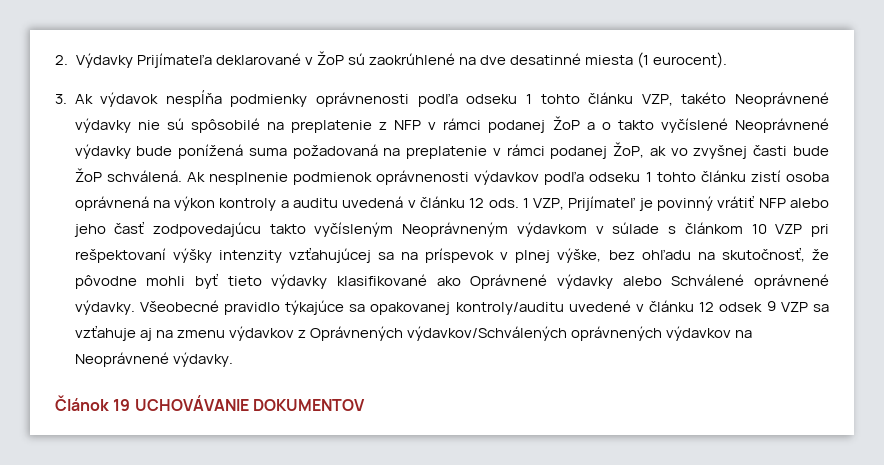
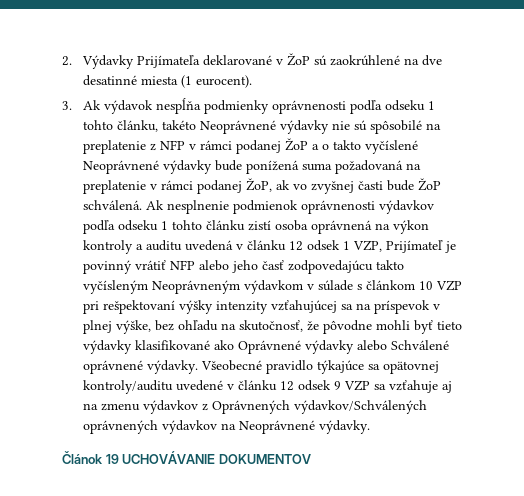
- 3. Ak výdavok nespĺňa podmienky oprávnenosti podľa odseku 1 tohto článku VZP, takéto Neoprávnené výdavky nie sú spôsobilé na preplatenie z NFP v rámci podanej ŽoP a o takto vyčíslené Neoprávnené výdavky bude ponížená suma požadovaná na preplatenie v rámci podanej ŽoP, ak vo zvyšnej časti bude ŽoP schválená.
+ 3. Ak výdavok nespĺňa podmienky oprávnenosti podľa odseku 1 tohto článku, takéto Neoprávnené výdavky nie sú spôsobilé na preplatenie z NFP v rámci podanej ŽoP a o takto vyčíslené Neoprávnené výdavky bude ponížená suma požadovaná na preplatenie v rámci podanej ŽoP, ak vo zvyšnej časti bude ŽoP schválená.
- Ak nesplnenie podmienok oprávnenosti výdavkov podľa odseku 1 tohto článku zistí osoba oprávnená na výkon kontroly a auditu uvedená v článku 12 ods. 1 VZP, Prijímateľ je povinný vrátiť NFP alebo jeho časť zodpovedajúcu takto vyčísleným Neoprávneným výdavkom v súlade s článkom 10 VZP pri rešpektovaní výšky intenzity vzťahujúcej sa na príspevok v plnej výške, bez ohľadu na skutočnosť, že pôvodne mohli byť tieto výdavky klasifikované ako Oprávnené výdavky alebo Schválené oprávnené výdavky.
+ Ak nesplnenie podmienok oprávnenosti výdavkov podľa odseku 1 tohto článku zistí osoba oprávnená na výkon kontroly a auditu uvedená v článku 12 odsek 1 VZP, Prijímateľ je povinný vrátiť NFP alebo jeho časť zodpovedajúcu takto vyčísleným Neoprávneným výdavkom v súlade s článkom 10 VZP pri rešpektovaní výšky intenzity vzťahujúcej sa na príspevok v plnej výške, bez ohľadu na skutočnosť, že pôvodne mohli byť tieto výdavky klasifikované ako Oprávnené výdavky alebo Schválené oprávnené výdavky.
- Všeobecné pravidlo týkajúce sa opakovanej kontroly/auditu uvedené v článku 12 odsek 9 VZP sa vzťahuje aj na zmenu výdavkov z Oprávnených výdavkov/Schválených oprávnených výdavkov na Neoprávnené výdavky.
+ Všeobecné pravidlo týkajúce sa opätovnej kontroly/auditu uvedené v článku 12 odsek 9 VZP sa vzťahuje aj na zmenu výdavkov z Oprávnených výdavkov/Schválených oprávnených výdavkov na Neoprávnené výdavky.

